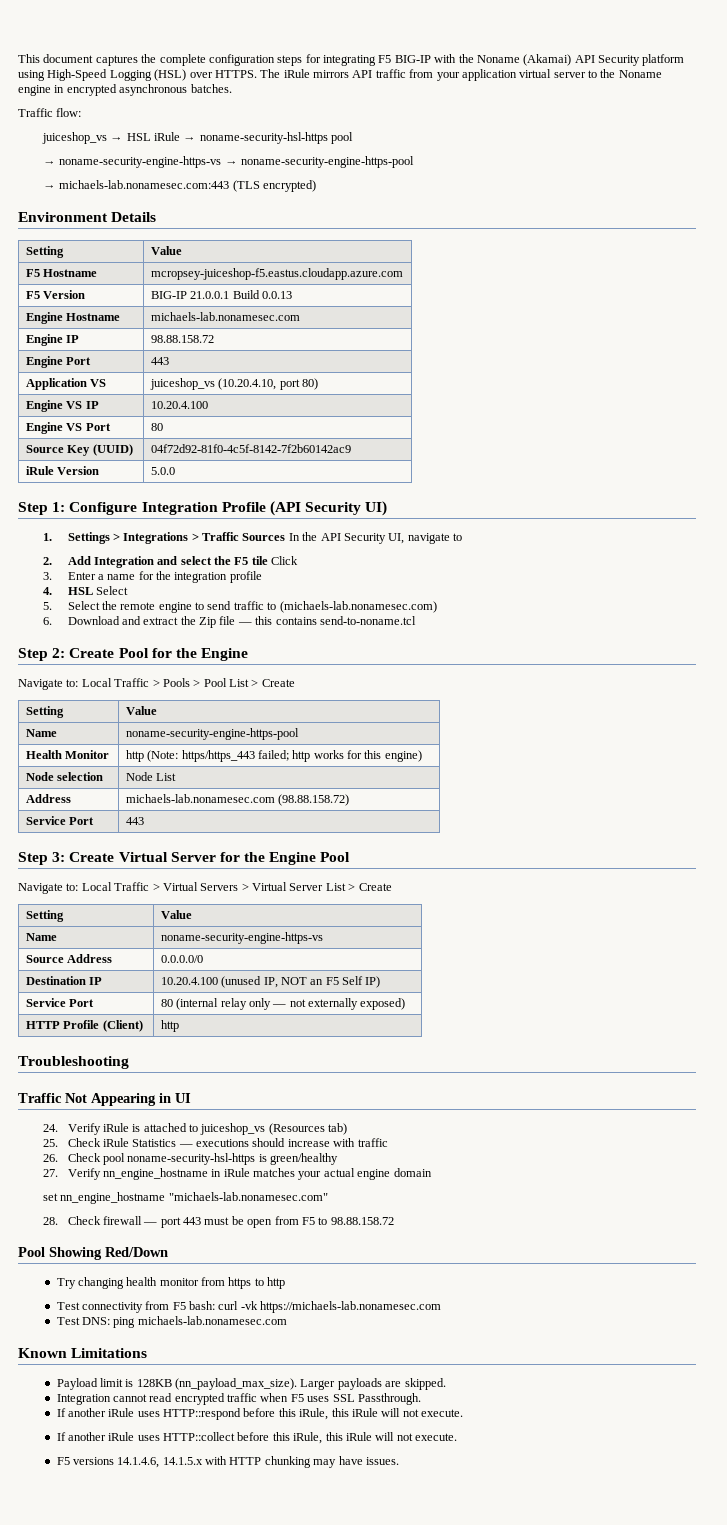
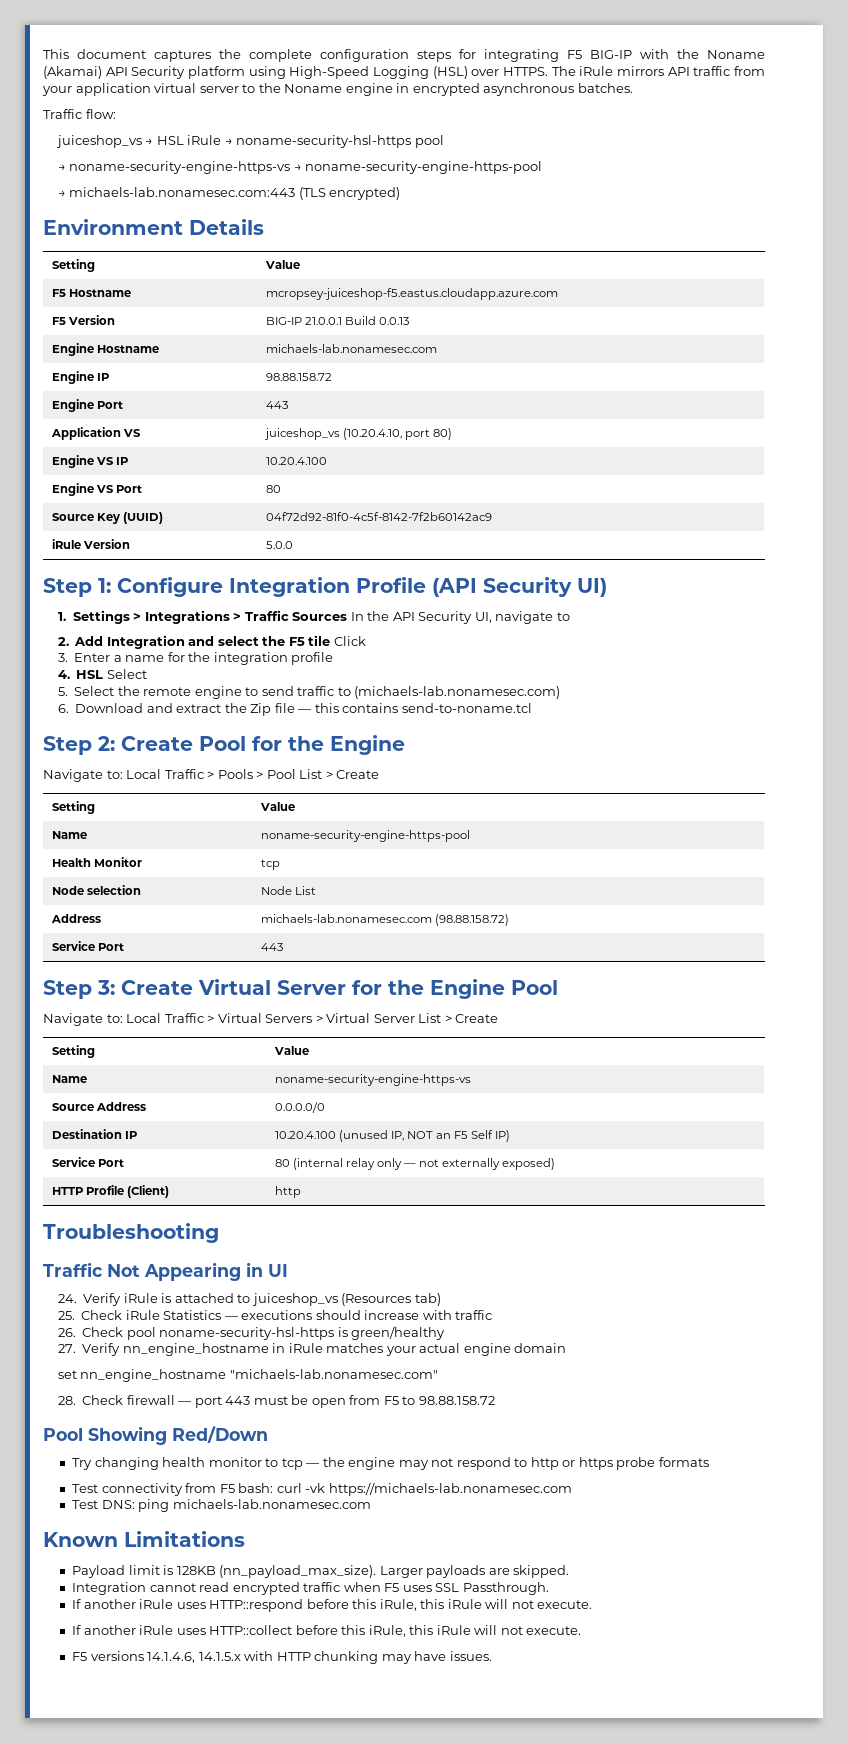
- Health Monitor | http (Note: https/https_443 failed; http works for this engine)
+ Health Monitor | tcp
- Try changing health monitor from https to http
+ Try changing health monitor to tcp — the engine may not respond to http or https probe formats

